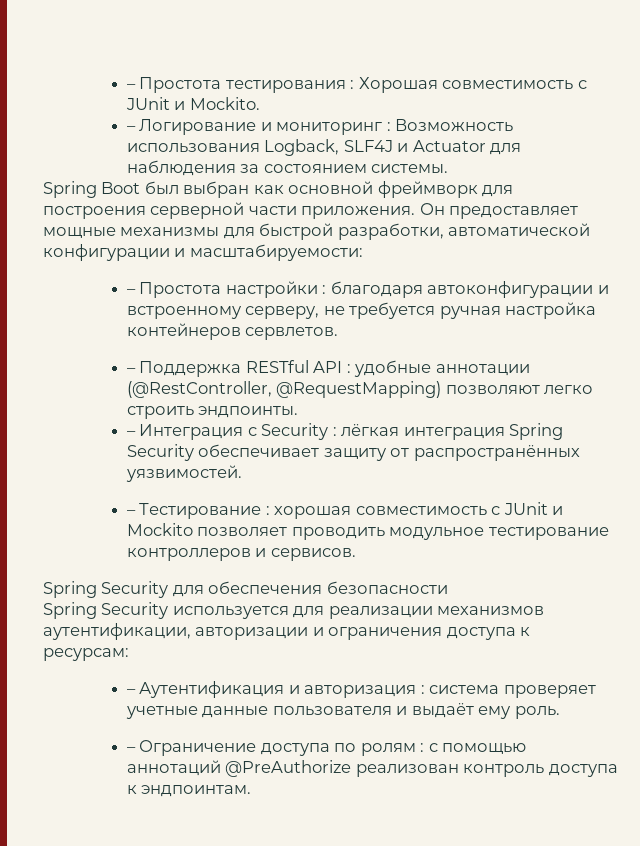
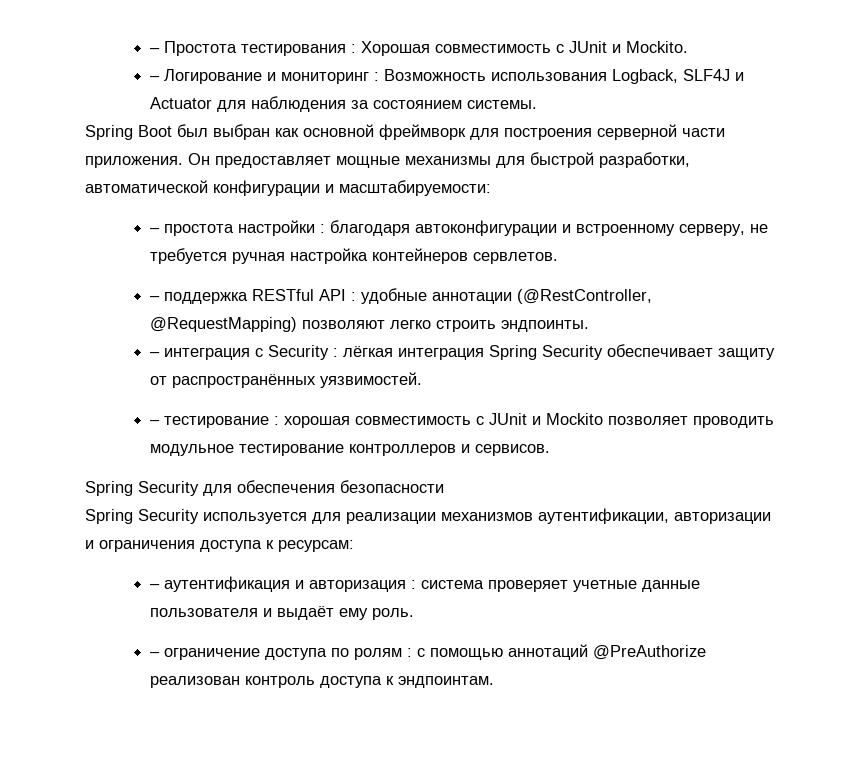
- – Простота настройки : благодаря автоконфигурации и встроенному серверу, не требуется ручная настройка контейнеров сервлетов.
+ – простота настройки : благодаря автоконфигурации и встроенному серверу, не требуется ручная настройка контейнеров сервлетов.
- – Поддержка RESTful API : удобные аннотации (@RestController, @RequestMapping) позволяют легко строить эндпоинты.
+ – поддержка RESTful API : удобные аннотации (@RestController, @RequestMapping) позволяют легко строить эндпоинты.
- – Интеграция с Security : лёгкая интеграция Spring Security обеспечивает защиту от распространённых уязвимостей.
+ – интеграция с Security : лёгкая интеграция Spring Security обеспечивает защиту от распространённых уязвимостей.
- – Тестирование : хорошая совместимость с JUnit и Mockito позволяет проводить модульное тестирование контроллеров и сервисов.
+ – тестирование : хорошая совместимость с JUnit и Mockito позволяет проводить модульное тестирование контроллеров и сервисов.
- – Аутентификация и авторизация : система проверяет учетные данные пользователя и выдаёт ему роль.
+ – аутентификация и авторизация : система проверяет учетные данные пользователя и выдаёт ему роль.
- – Ограничение доступа по ролям : с помощью аннотаций @PreAuthorize реализован контроль доступа к эндпоинтам.
+ – ограничение доступа по ролям : с помощью аннотаций @PreAuthorize реализован контроль доступа к эндпоинтам.

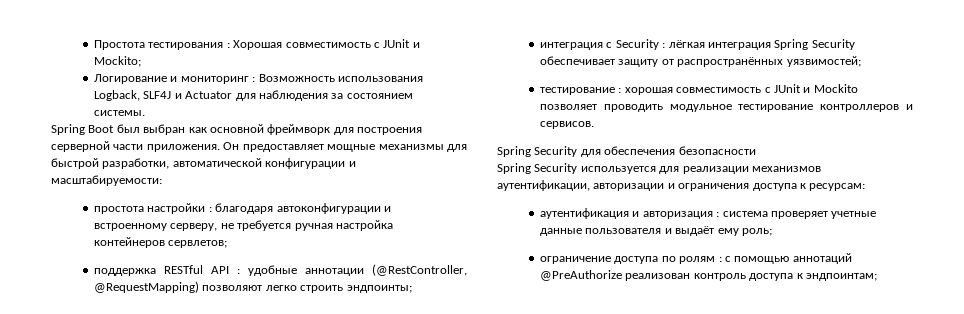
- – Простота тестирования : Хорошая совместимость с JUnit и Mockito.
- – Логирование и мониторинг : Возможность использования Logback, SLF4J и Actuator для наблюдения за состоянием системы.
+ Простота тестирования : Хорошая совместимость с JUnit и Mockito;
+ Логирование и мониторинг : Возможность использования Logback, SLF4J и Actuator для наблюдения за состоянием системы.
- – простота настройки : благодаря автоконфигурации и встроенному серверу, не требуется ручная настройка контейнеров сервлетов.
- – поддержка RESTful API : удобные аннотации (@RestController, @RequestMapping) позволяют легко строить эндпоинты.
- – интеграция с Security : лёгкая интеграция Spring Security обеспечивает защиту от распространённых уязвимостей.
- – тестирование : хорошая совместимость с JUnit и Mockito позволяет проводить модульное тестирование контроллеров и сервисов.
+ простота настройки : благодаря автоконфигурации и встроенному серверу, не требуется ручная настройка контейнеров сервлетов;
+ поддержка RESTful API : удобные аннотации (@RestController, @RequestMapping) позволяют легко строить эндпоинты;
+ интеграция с Security : лёгкая интеграция Spring Security обеспечивает защиту от распространённых уязвимостей;
+ тестирование : хорошая совместимость с JUnit и Mockito позволяет проводить модульное тестирование контроллеров и сервисов.
- – аутентификация и авторизация : система проверяет учетные данные пользователя и выдаёт ему роль.
- – ограничение доступа по ролям : с помощью аннотаций @PreAuthorize реализован контроль доступа к эндпоинтам.
+ аутентификация и авторизация : система проверяет учетные данные пользователя и выдаёт ему роль;
+ ограничение доступа по ролям : с помощью аннотаций @PreAuthorize реализован контроль доступа к эндпоинтам;

